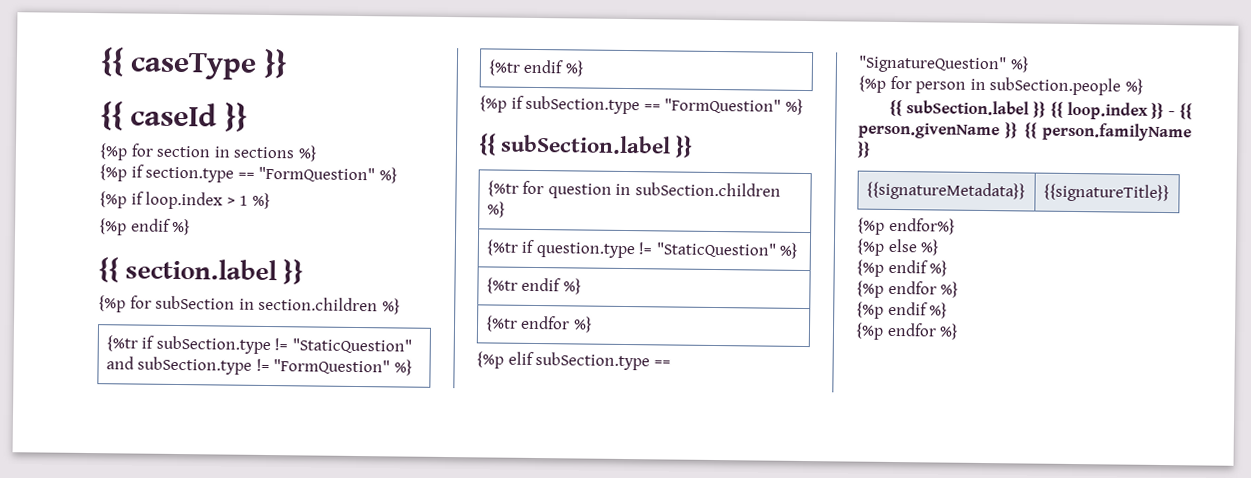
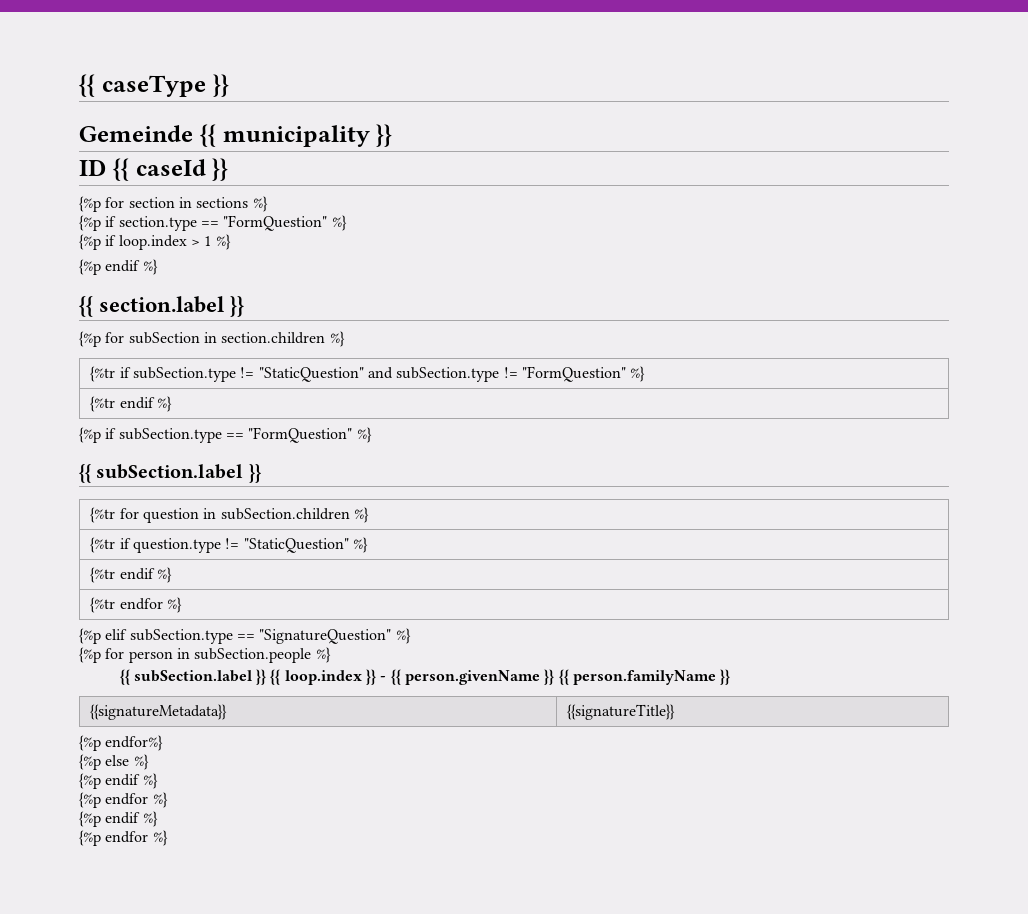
- {{ caseId }}
+ Gemeinde {{ municipality }}
+ ID {{ caseId }}

